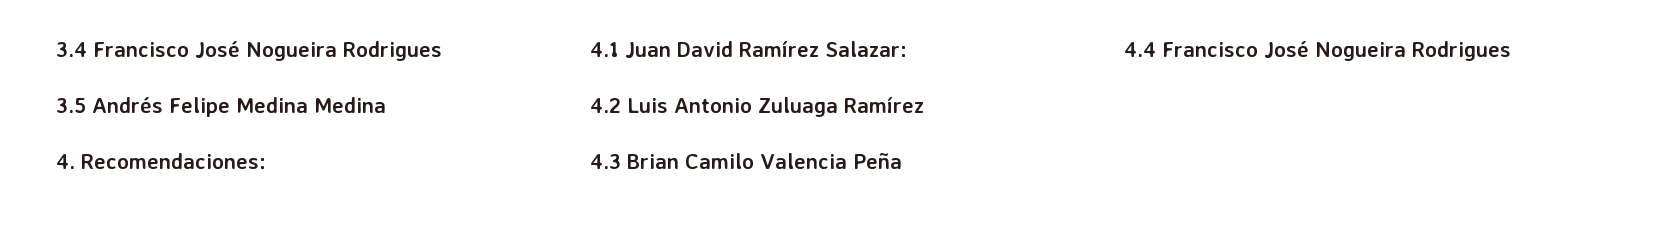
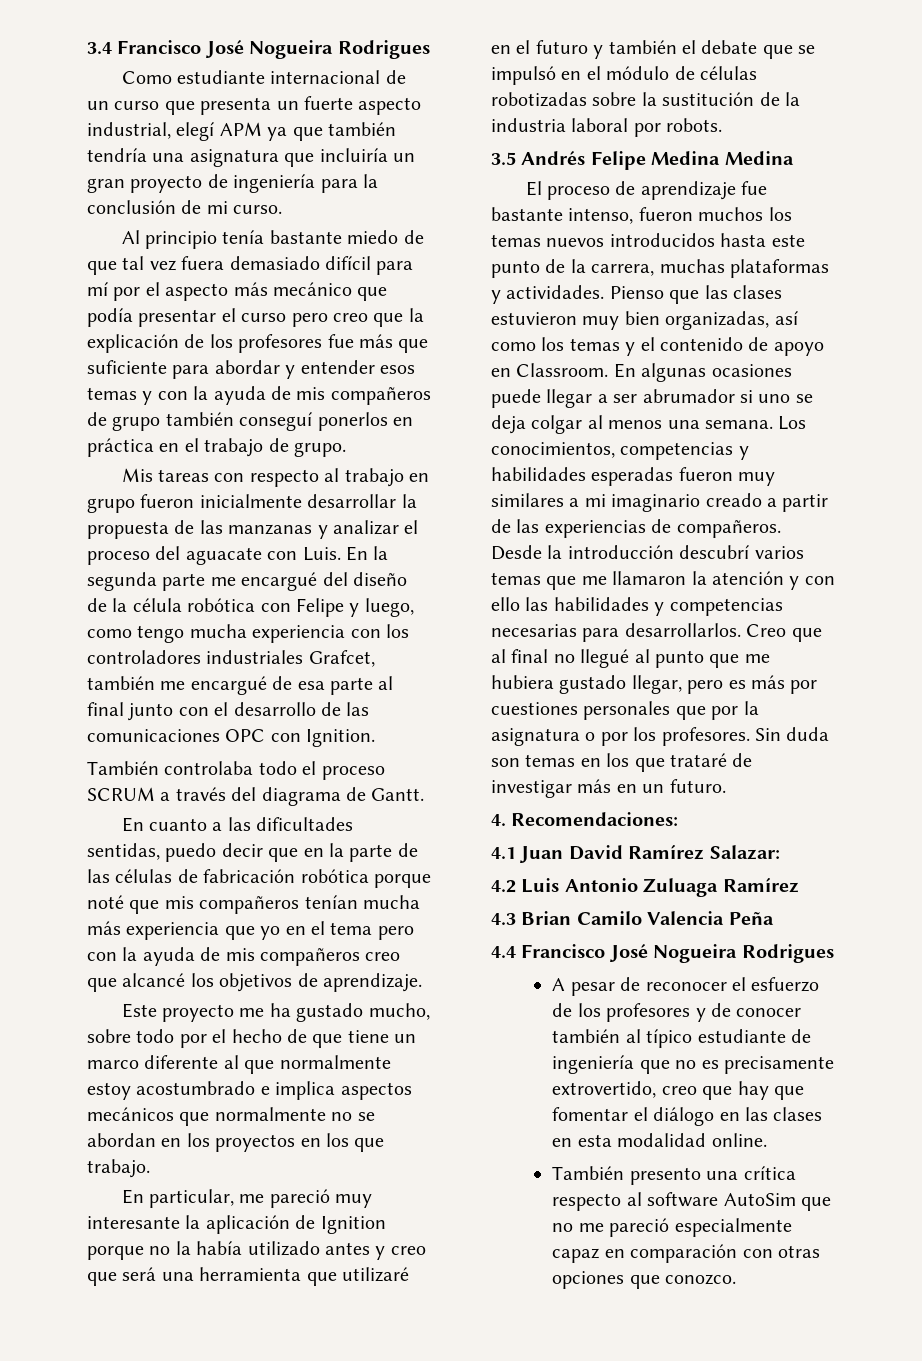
+ Como estudiante internacional de un curso que presenta un fuerte aspecto industrial, elegí APM ya que también tendría una asignatura que incluiría un gran proyecto de ingeniería para la conclusión de mi curso.
+ Al principio tenía bastante miedo de que tal vez fuera demasiado difícil para mí por el aspecto más mecánico que podía presentar el curso pero creo que la explicación de los profesores fue más que suficiente para abordar y entender esos temas y con la ayuda de mis compañeros de grupo también conseguí ponerlos en práctica en el trabajo de grupo.
+ Mis tareas con respecto al trabajo en grupo fueron inicialmente desarrollar la propuesta de las manzanas y analizar el proceso del aguacate con Luis. En la segunda parte me encargué del diseño de la célula robótica con Felipe y luego, como tengo mucha experiencia con los controladores industriales Grafcet, también me encargué de esa parte al final junto con el desarrollo de las comunicaciones OPC con Ignition.
+ También controlaba todo el proceso SCRUM a través del diagrama de Gantt.
+ En cuanto a las dificultades sentidas, puedo decir que en la parte de las células de fabricación robótica porque noté que mis compañeros tenían mucha más experiencia que yo en el tema pero con la ayuda de mis compañeros creo que alcancé los objetivos de aprendizaje.
+ Este proyecto me ha gustado mucho, sobre todo por el hecho de que tiene un marco diferente al que normalmente estoy acostumbrado e implica aspectos mecánicos que normalmente no se abordan en los proyectos en los que trabajo.
+ En particular, me pareció muy interesante la aplicación de Ignition porque no la había utilizado antes y creo que será una herramienta que utilizaré en el futuro y también el debate que se impulsó en el módulo de células robotizadas sobre la sustitución de la industria laboral por robots.
+ El proceso de aprendizaje fue bastante intenso, fueron muchos los temas nuevos introducidos hasta este punto de la carrera, muchas plataformas y actividades. Pienso que las clases estuvieron muy bien organizadas, así como los temas y el contenido de apoyo en Classroom. En algunas ocasiones puede llegar a ser abrumador si uno se deja colgar al menos una semana. Los conocimientos, competencias y habilidades esperadas fueron muy similares a mi imaginario creado a partir de las experiencias de compañeros. Desde la introducción descubrí varios temas que me llamaron la atención y con ello las habilidades y competencias necesarias para desarrollarlos. Creo que al final no llegué al punto que me hubiera gustado llegar, pero es más por cuestiones personales que por la asignatura o por los profesores. Sin duda son temas en los que trataré de investigar más en un futuro.
+ A pesar de reconocer el esfuerzo de los profesores y de conocer también al típico estudiante de ingeniería que no es precisamente extrovertido, creo que hay que fomentar el diálogo en las clases en esta modalidad online.
+ También presento una crítica respecto al software AutoSim que no me pareció especialmente capaz en comparación con otras opciones que conozco.

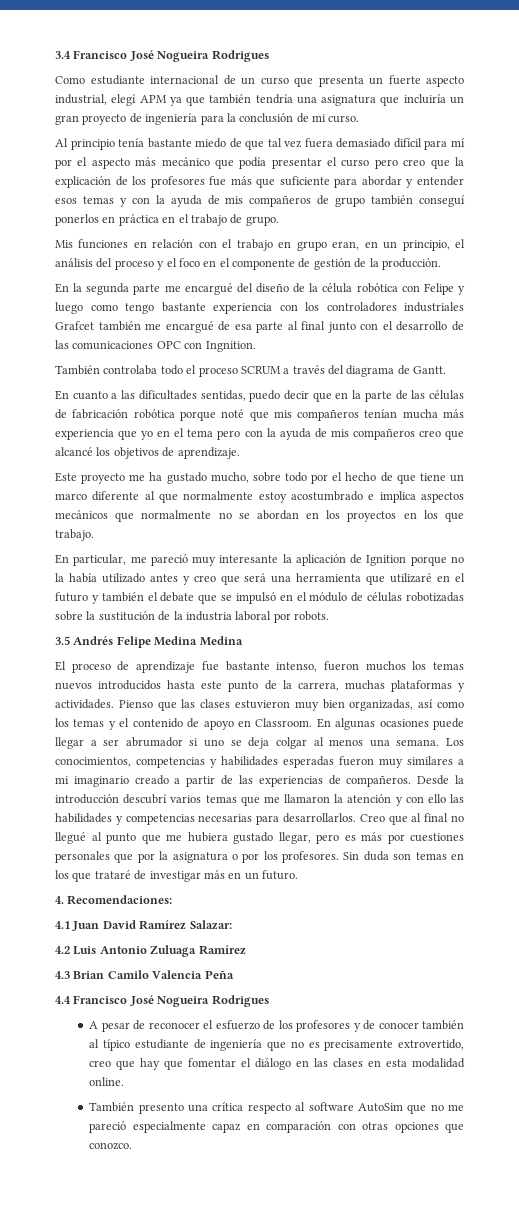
- Mis tareas con respecto al trabajo en grupo fueron inicialmente desarrollar la propuesta de las manzanas y analizar el proceso del aguacate con Luis. En la segunda parte me encargué del diseño de la célula robótica con Felipe y luego, como tengo mucha experiencia con los controladores industriales Grafcet, también me encargué de esa parte al final junto con el desarrollo de las comunicaciones OPC con Ignition.
+ Mis funciones en relación con el trabajo en grupo eran, en un principio, el análisis del proceso y el foco en el componente de gestión de la producción.
+ En la segunda parte me encargué del diseño de la célula robótica con Felipe y luego como tengo bastante experiencia con los controladores industriales Grafcet también me encargué de esa parte al final junto con el desarrollo de las comunicaciones OPC con Ingnition.

